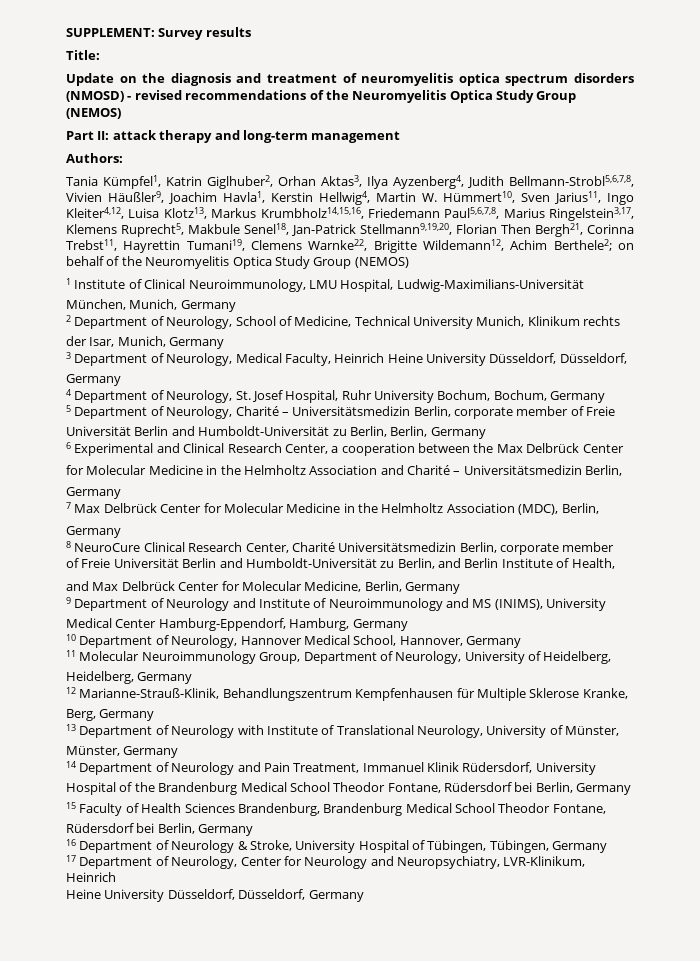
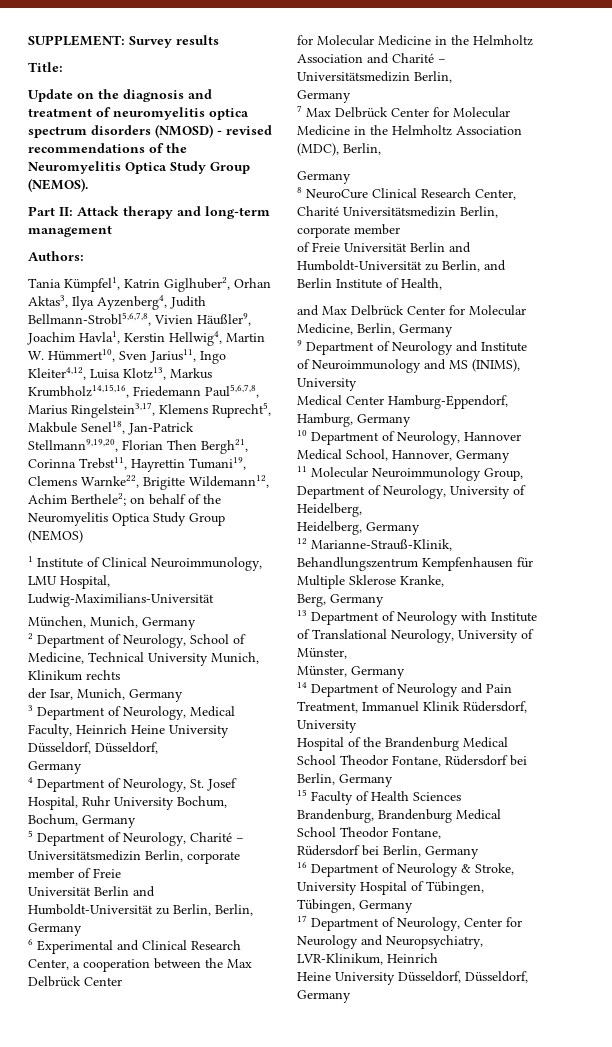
- Update on the diagnosis and treatment of neuromyelitis optica spectrum disorders (NMOSD) - revised recommendations of the Neuromyelitis Optica Study Group (NEMOS)
+ Update on the diagnosis and treatment of neuromyelitis optica spectrum disorders (NMOSD) - revised recommendations of the Neuromyelitis Optica Study Group (NEMOS).
- Part II: attack therapy and long-term management
+ Part II: Attack therapy and long-term management

